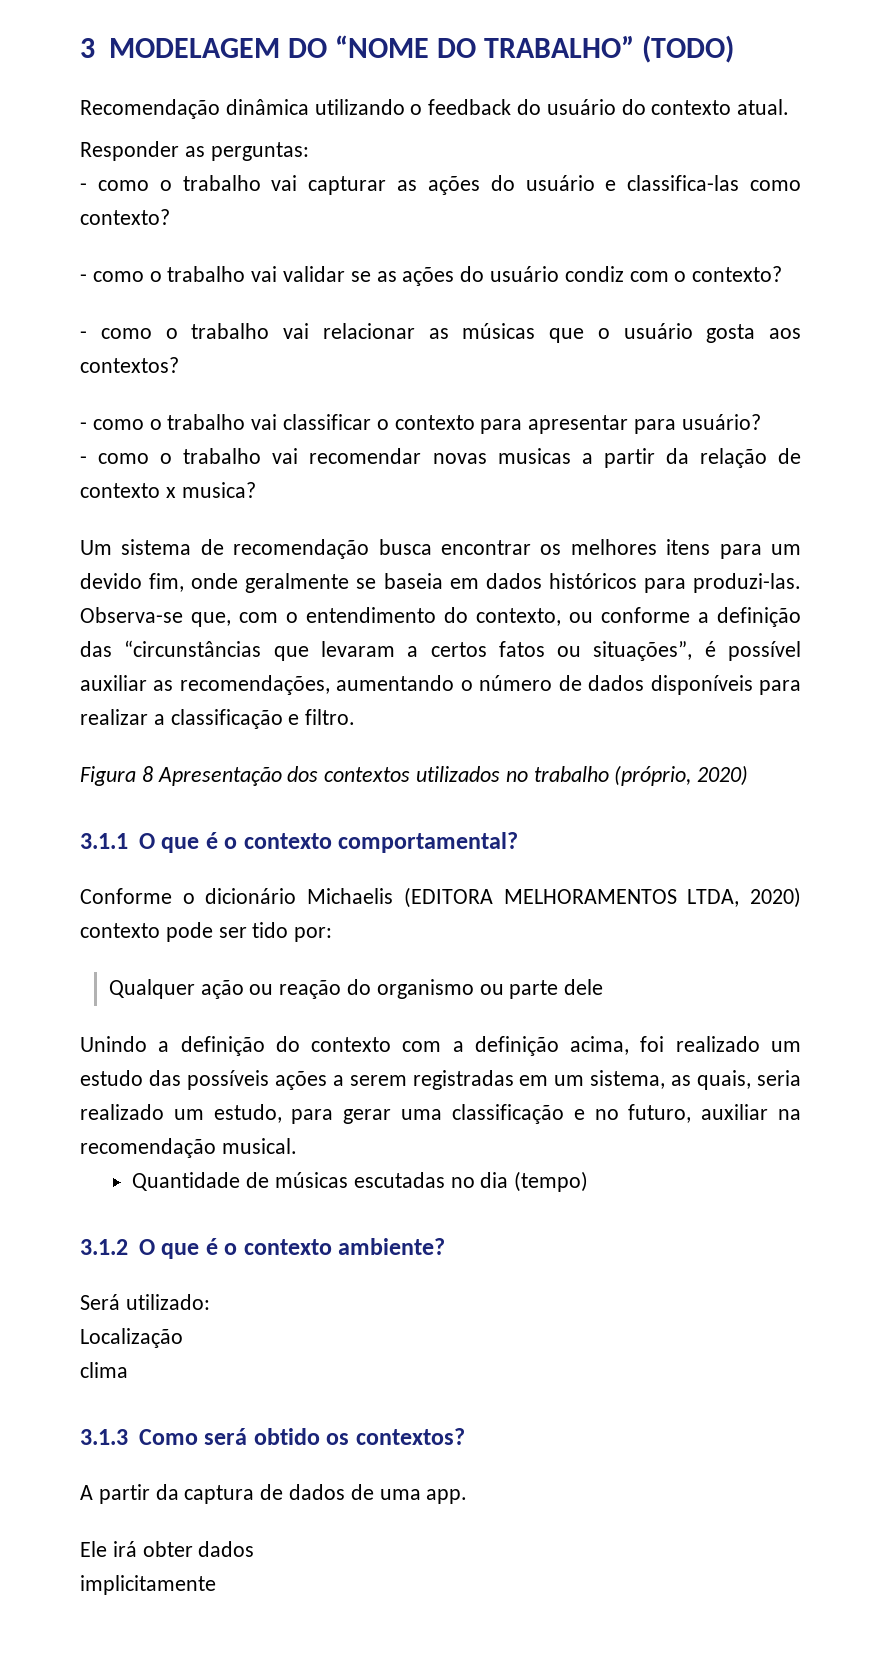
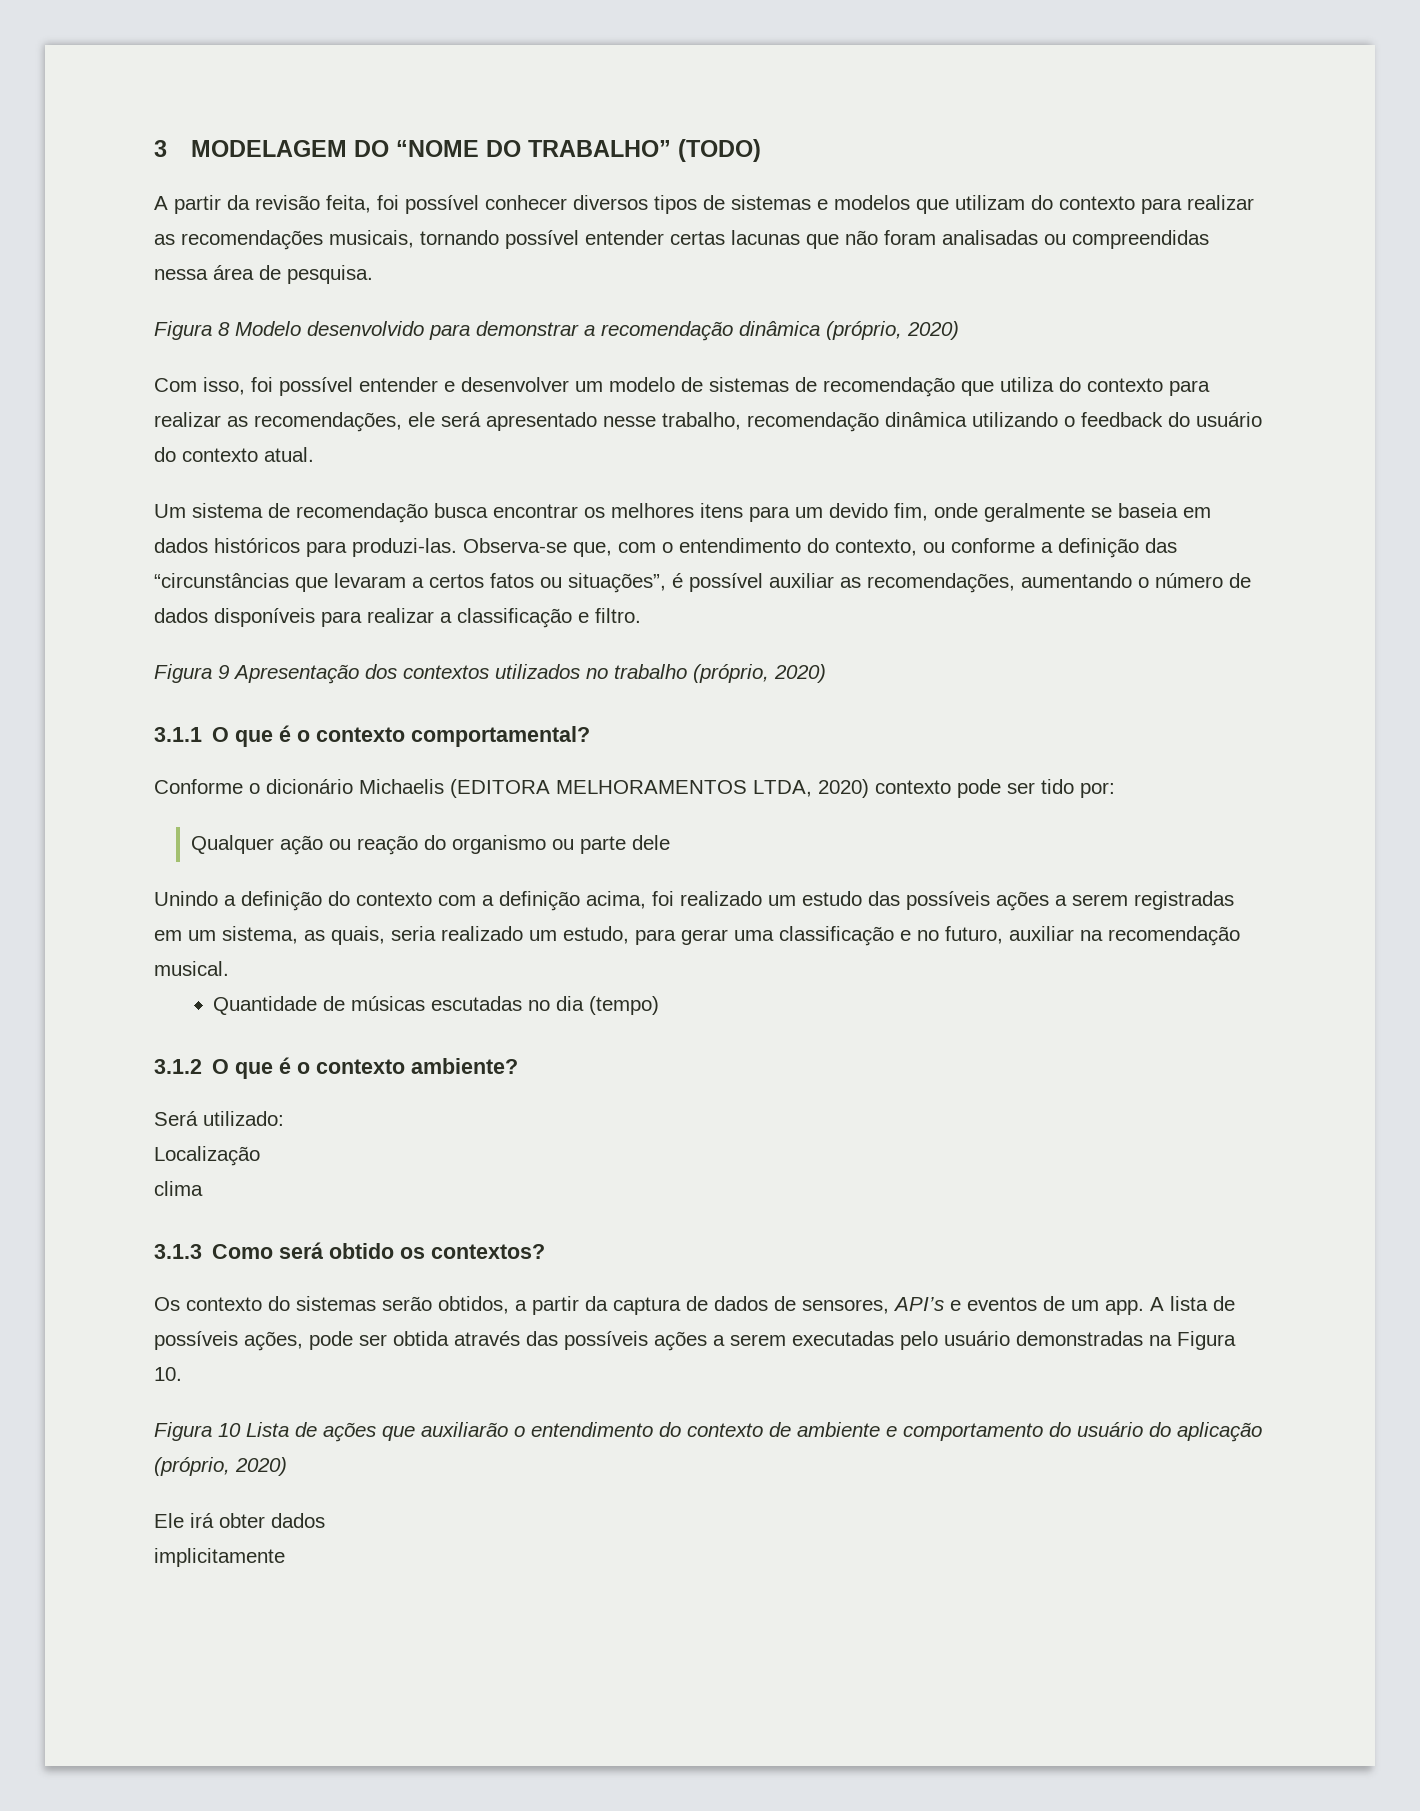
- Recomendação dinâmica utilizando o feedback do usuário do contexto atual.
+ A partir da revisão feita, foi possível conhecer diversos tipos de sistemas e modelos que utilizam do contexto para realizar as recomendações musicais, tornando possível entender certas lacunas que não foram analisadas ou compreendidas nessa área de pesquisa.
+ Figura 8 Modelo desenvolvido para demonstrar a recomendação dinâmica (próprio, 2020)
+ Com isso, foi possível entender e desenvolver um modelo de sistemas de recomendação que utiliza do contexto para realizar as recomendações, ele será apresentado nesse trabalho, recomendação dinâmica utilizando o feedback do usuário do contexto atual.
- Responder as perguntas:
- - como o trabalho vai capturar as ações do usuário e classifica-las como contexto?
- - como o trabalho vai validar se as ações do usuário condiz com o contexto?
- - como o trabalho vai relacionar as músicas que o usuário gosta aos contextos?
- - como o trabalho vai classificar o contexto para apresentar para usuário?
- - como o trabalho vai recomendar novas musicas a partir da relação de contexto x musica?
- Figura 8 Apresentação dos contextos utilizados no trabalho (próprio, 2020)
+ Figura 9 Apresentação dos contextos utilizados no trabalho (próprio, 2020)
- A partir da captura de dados de uma app.
+ Os contexto do sistemas serão obtidos, a partir da captura de dados de sensores, API’s e eventos de um app. A lista de possíveis ações, pode ser obtida através das possíveis ações a serem executadas pelo usuário demonstradas na Figura 10.
+ Figura 10 Lista de ações que auxiliarão o entendimento do contexto de ambiente e comportamento do usuário do aplicação (próprio, 2020)

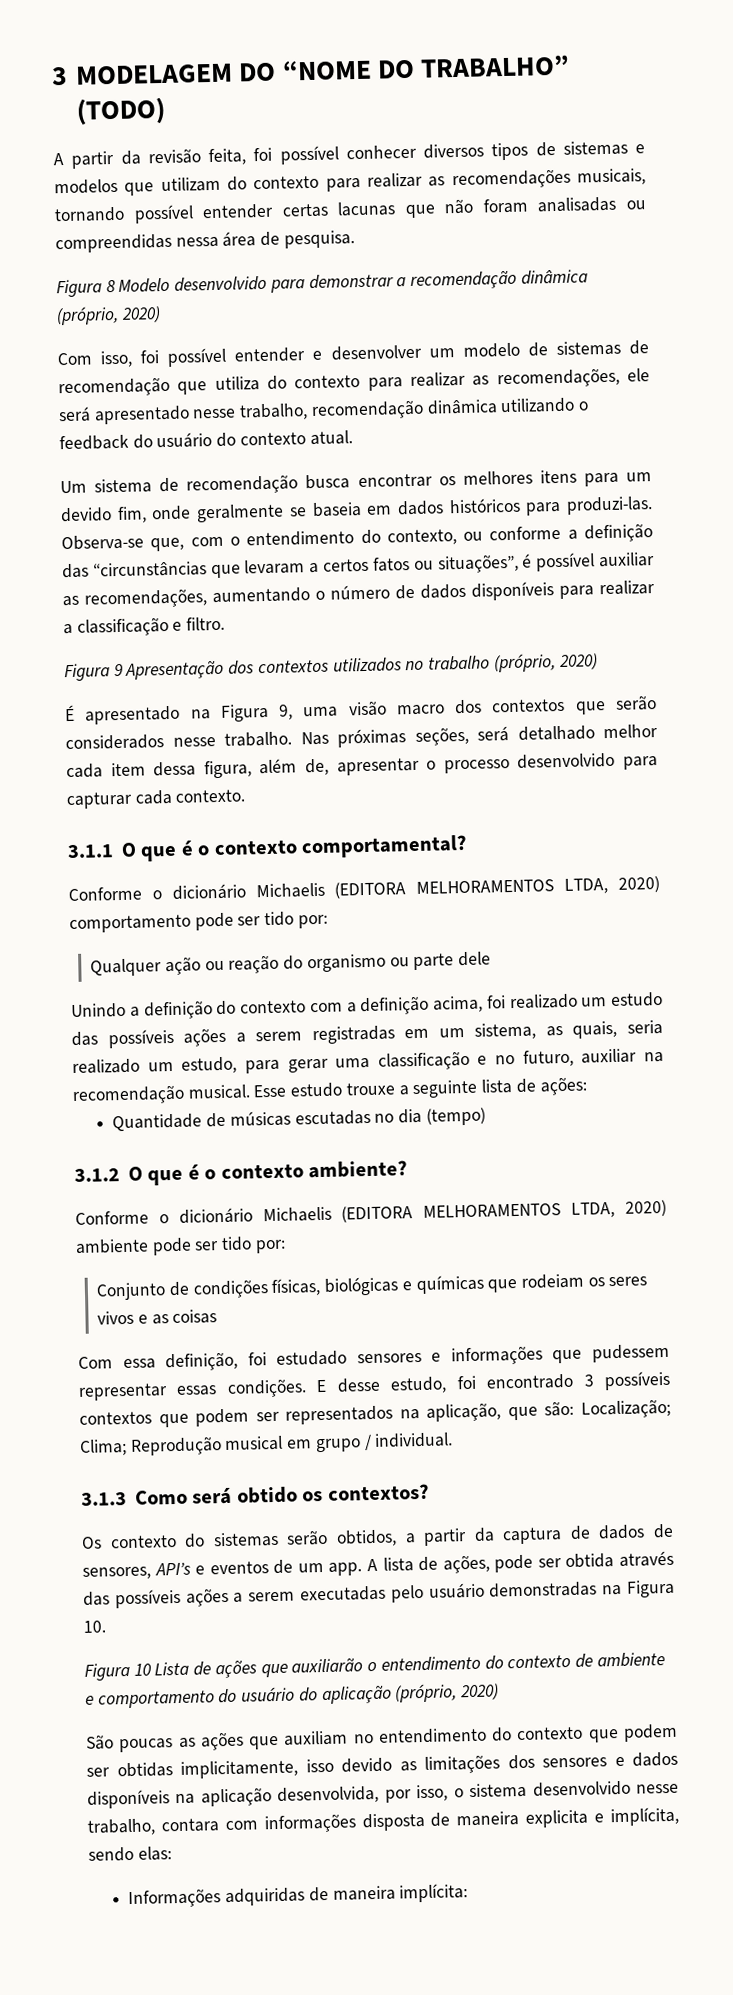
+ É apresentado na Figura 9, uma visão macro dos contextos que serão considerados nesse trabalho. Nas próximas seções, será detalhado melhor cada item dessa figura, além de, apresentar o processo desenvolvido para capturar cada contexto.
- Conforme o dicionário Michaelis (EDITORA MELHORAMENTOS LTDA, 2020) contexto pode ser tido por:
+ Conforme o dicionário Michaelis (EDITORA MELHORAMENTOS LTDA, 2020) comportamento pode ser tido por:
+ Esse estudo trouxe a seguinte lista de ações:
- Será utilizado:
- Localização
- clima
+ Conforme o dicionário Michaelis (EDITORA MELHORAMENTOS LTDA, 2020) ambiente pode ser tido por:
+ Conjunto de condições físicas, biológicas e químicas que rodeiam os seres vivos e as coisas
+ Com essa definição, foi estudado sensores e informações que pudessem representar essas condições. E desse estudo, foi encontrado 3 possíveis contextos que podem ser representados na aplicação, que são: Localização; Clima; Reprodução musical em grupo / individual.
- A lista de possíveis ações, pode ser obtida através das possíveis ações a serem executadas pelo usuário demonstradas na Figura 10.
+ A lista de ações, pode ser obtida através das possíveis ações a serem executadas pelo usuário demonstradas na Figura 10.
- Ele irá obter dados
- implicitamente
+ São poucas as ações que auxiliam no entendimento do contexto que podem ser obtidas implicitamente, isso devido as limitações dos sensores e dados disponíveis na aplicação desenvolvida, por isso, o sistema desenvolvido nesse trabalho, contara com informações disposta de maneira explicita e implícita, sendo elas:
+ Informações adquiridas de maneira implícita:

